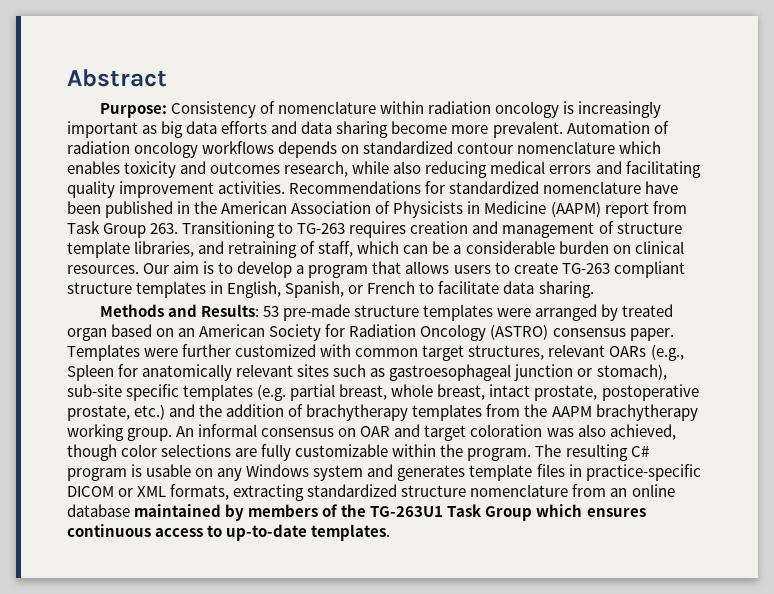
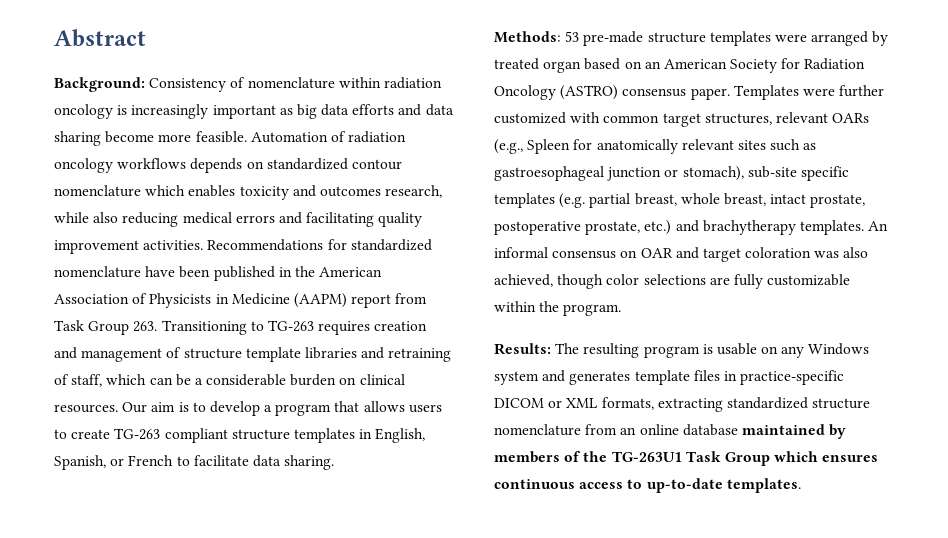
- Purpose: Consistency of nomenclature within radiation oncology is increasingly important as big data efforts and data sharing become more prevalent.
+ Background: Consistency of nomenclature within radiation oncology is increasingly important as big data efforts and data sharing become more feasible.
- Recommendations for standardized nomenclature have been published in the American Association of Physicists in Medicine (AAPM) report from Task Group 263. Transitioning to TG-263 requires creation and management of structure template libraries, and retraining of staff, which can be a considerable burden on clinical resources.
+ Recommendations for standardized nomenclature have been published in the American Association of Physicists in Medicine (AAPM) report from Task Group 263. Transitioning to TG-263 requires creation and management of structure template libraries and retraining of staff, which can be a considerable burden on clinical resources.
- Methods and Results: 53 pre-made structure templates were arranged by treated organ based on an American Society for Radiation Oncology (ASTRO) consensus paper.
+ Methods: 53 pre-made structure templates were arranged by treated organ based on an American Society for Radiation Oncology (ASTRO) consensus paper.
- Templates were further customized with common target structures, relevant OARs (e.g., Spleen for anatomically relevant sites such as gastroesophageal junction or stomach), sub-site specific templates (e.g. partial breast, whole breast, intact prostate, postoperative prostate, etc.) and the addition of brachytherapy templates from the AAPM brachytherapy working group.
+ Templates were further customized with common target structures, relevant OARs (e.g., Spleen for anatomically relevant sites such as gastroesophageal junction or stomach), sub-site specific templates (e.g. partial breast, whole breast, intact prostate, postoperative prostate, etc.) and brachytherapy templates.
- An informal consensus on OAR and target coloration was also achieved, though color selections are fully customizable within the program. The resulting C# program is usable on any Windows system and generates template files in practice-specific DICOM or XML formats, extracting standardized structure nomenclature from an online database maintained by members of the TG-263U1 Task Group which ensures continuous access to up-to-date templates.
+ An informal consensus on OAR and target coloration was also achieved, though color selections are fully customizable within the program.
+ Results: The resulting program is usable on any Windows system and generates template files in practice-specific DICOM or XML formats, extracting standardized structure nomenclature from an online database maintained by members of the TG-263U1 Task Group which ensures continuous access to up-to-date templates.

